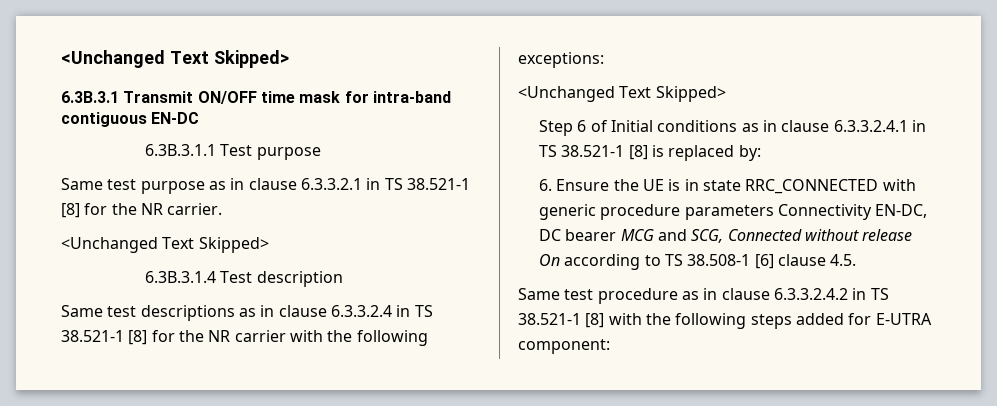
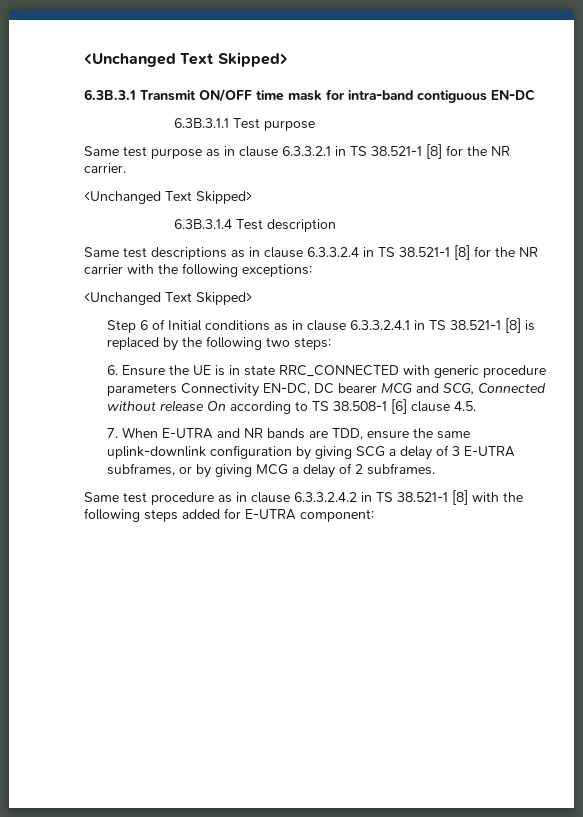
- Step 6 of Initial conditions as in clause 6.3.3.2.4.1 in TS 38.521-1 [8] is replaced by:
+ Step 6 of Initial conditions as in clause 6.3.3.2.4.1 in TS 38.521-1 [8] is replaced by the following two steps:
+ 7. When E-UTRA and NR bands are TDD, ensure the same uplink-downlink configuration by giving SCG a delay of 3 E-UTRA subframes, or by giving MCG a delay of 2 subframes.

